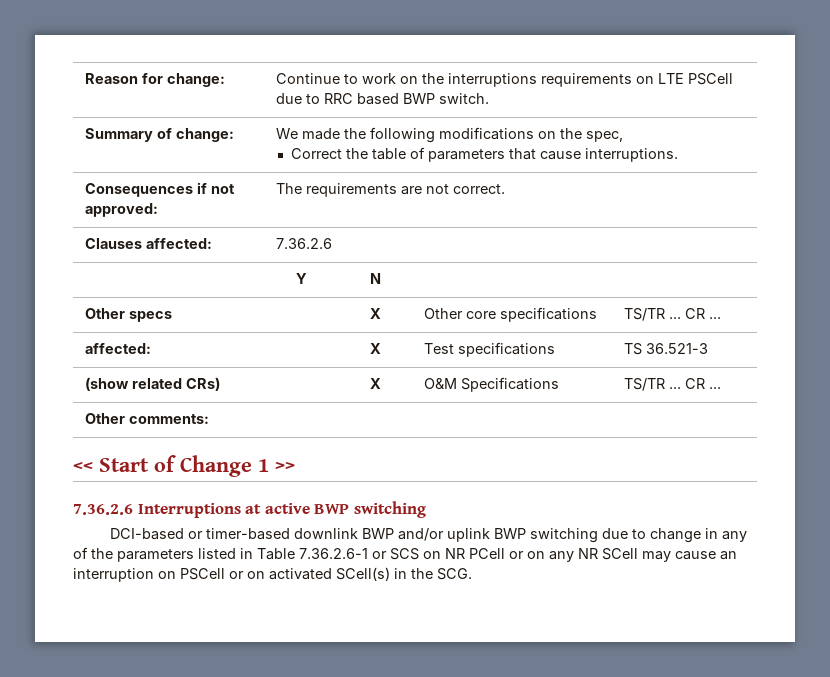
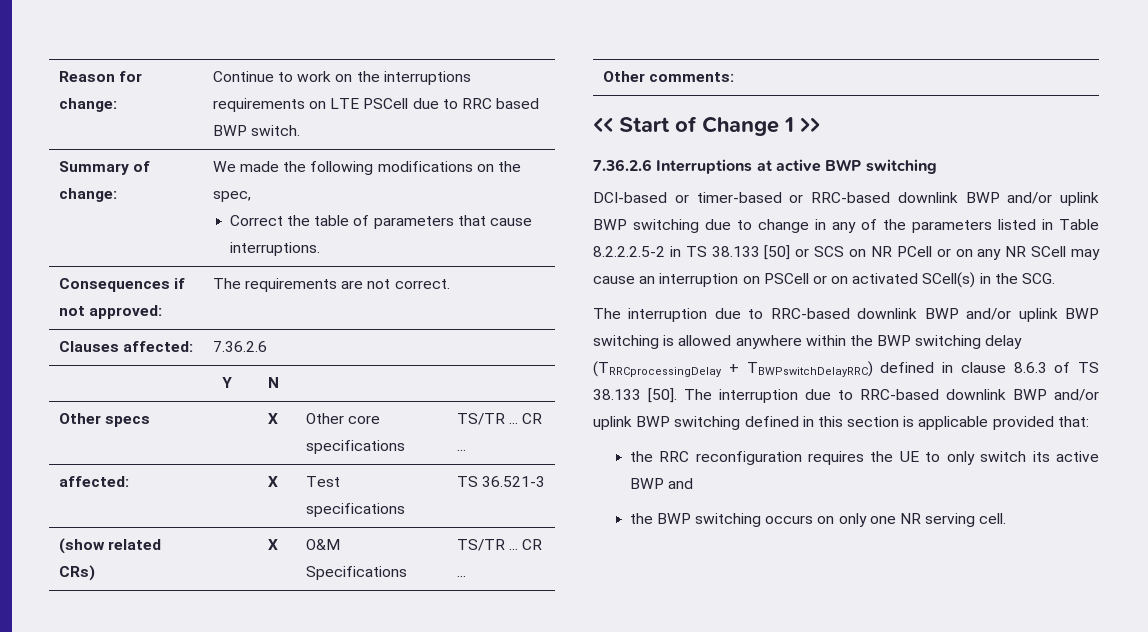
- DCI-based or timer-based downlink BWP and/or uplink BWP switching due to change in any of the parameters listed in Table 7.36.2.6-1 or SCS on NR PCell or on any NR SCell may cause an interruption on PSCell or on activated SCell(s) in the SCG.
+ DCI-based or timer-based or RRC-based downlink BWP and/or uplink BWP switching due to change in any of the parameters listed in Table 8.2.2.2.5-2 in TS 38.133 [50] or SCS on NR PCell or on any NR SCell may cause an interruption on PSCell or on activated SCell(s) in the SCG.
+ The interruption due to RRC-based downlink BWP and/or uplink BWP switching is allowed anywhere within the BWP switching delay (TRRCprocessingDelay + TBWPswitchDelayRRC) defined in clause 8.6.3 of TS 38.133 [50]. The interruption due to RRC-based downlink BWP and/or uplink BWP switching defined in this section is applicable provided that:
+ the RRC reconfiguration requires the UE to only switch its active BWP and
+ the BWP switching occurs on only one NR serving cell.

